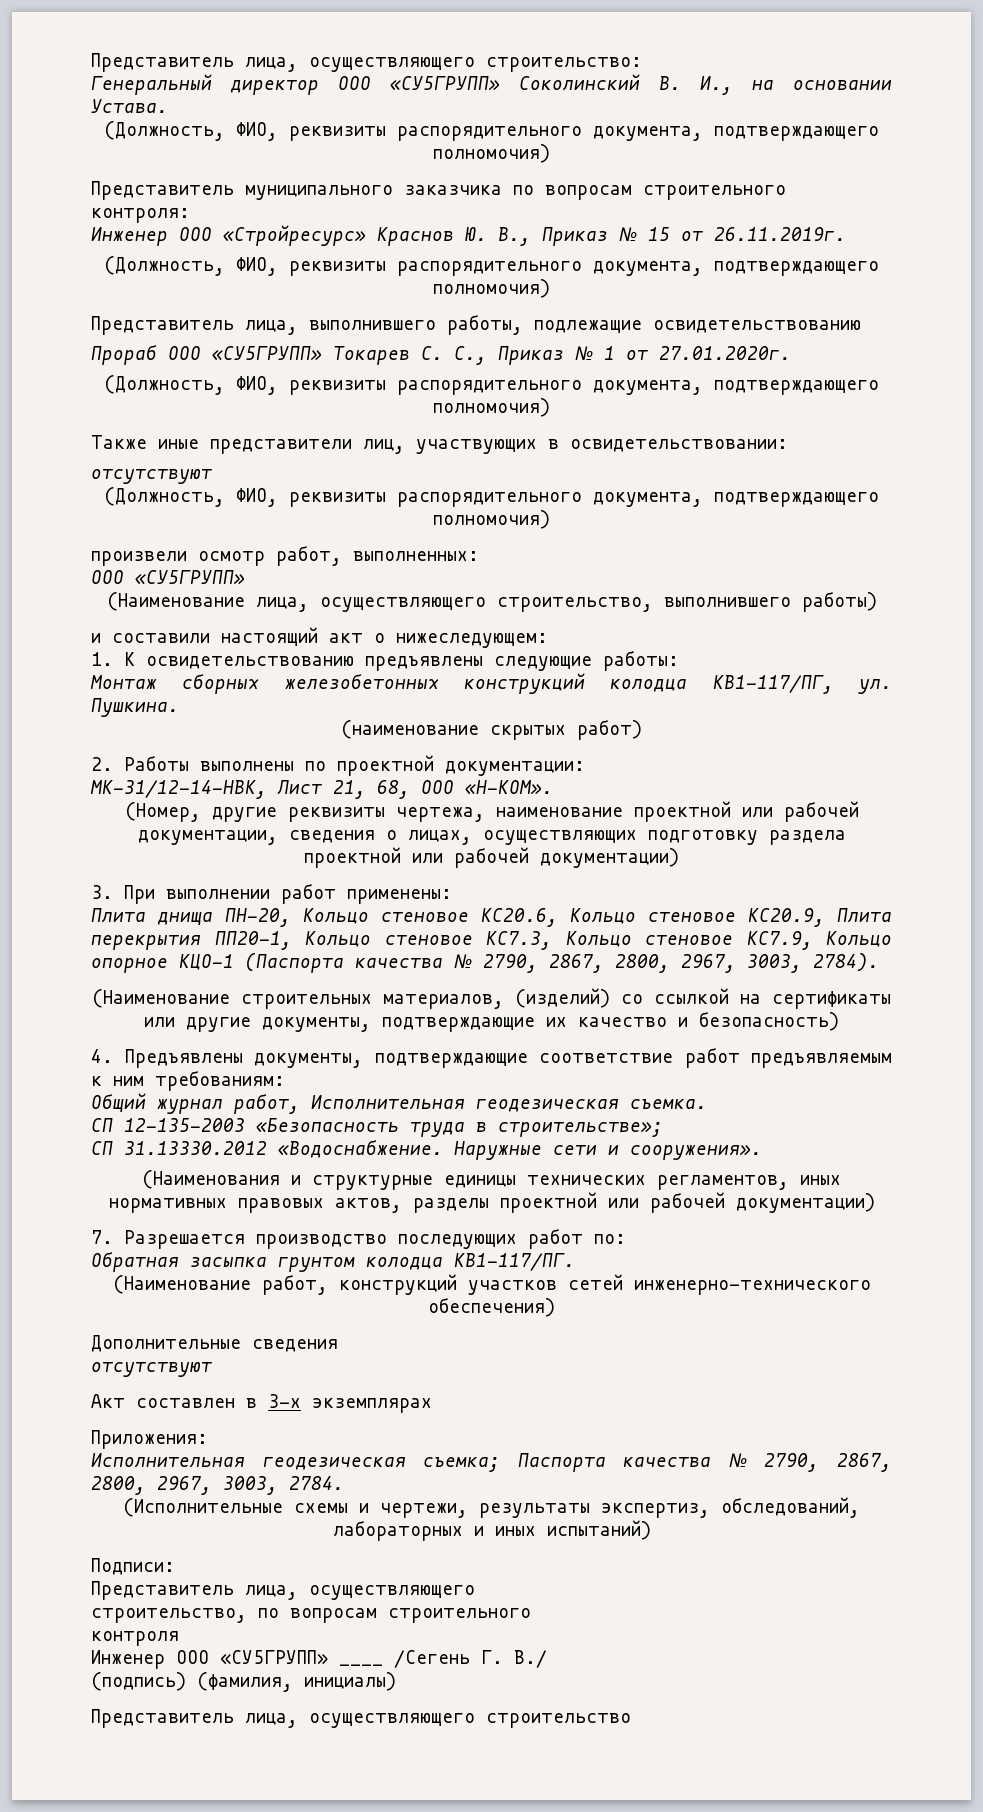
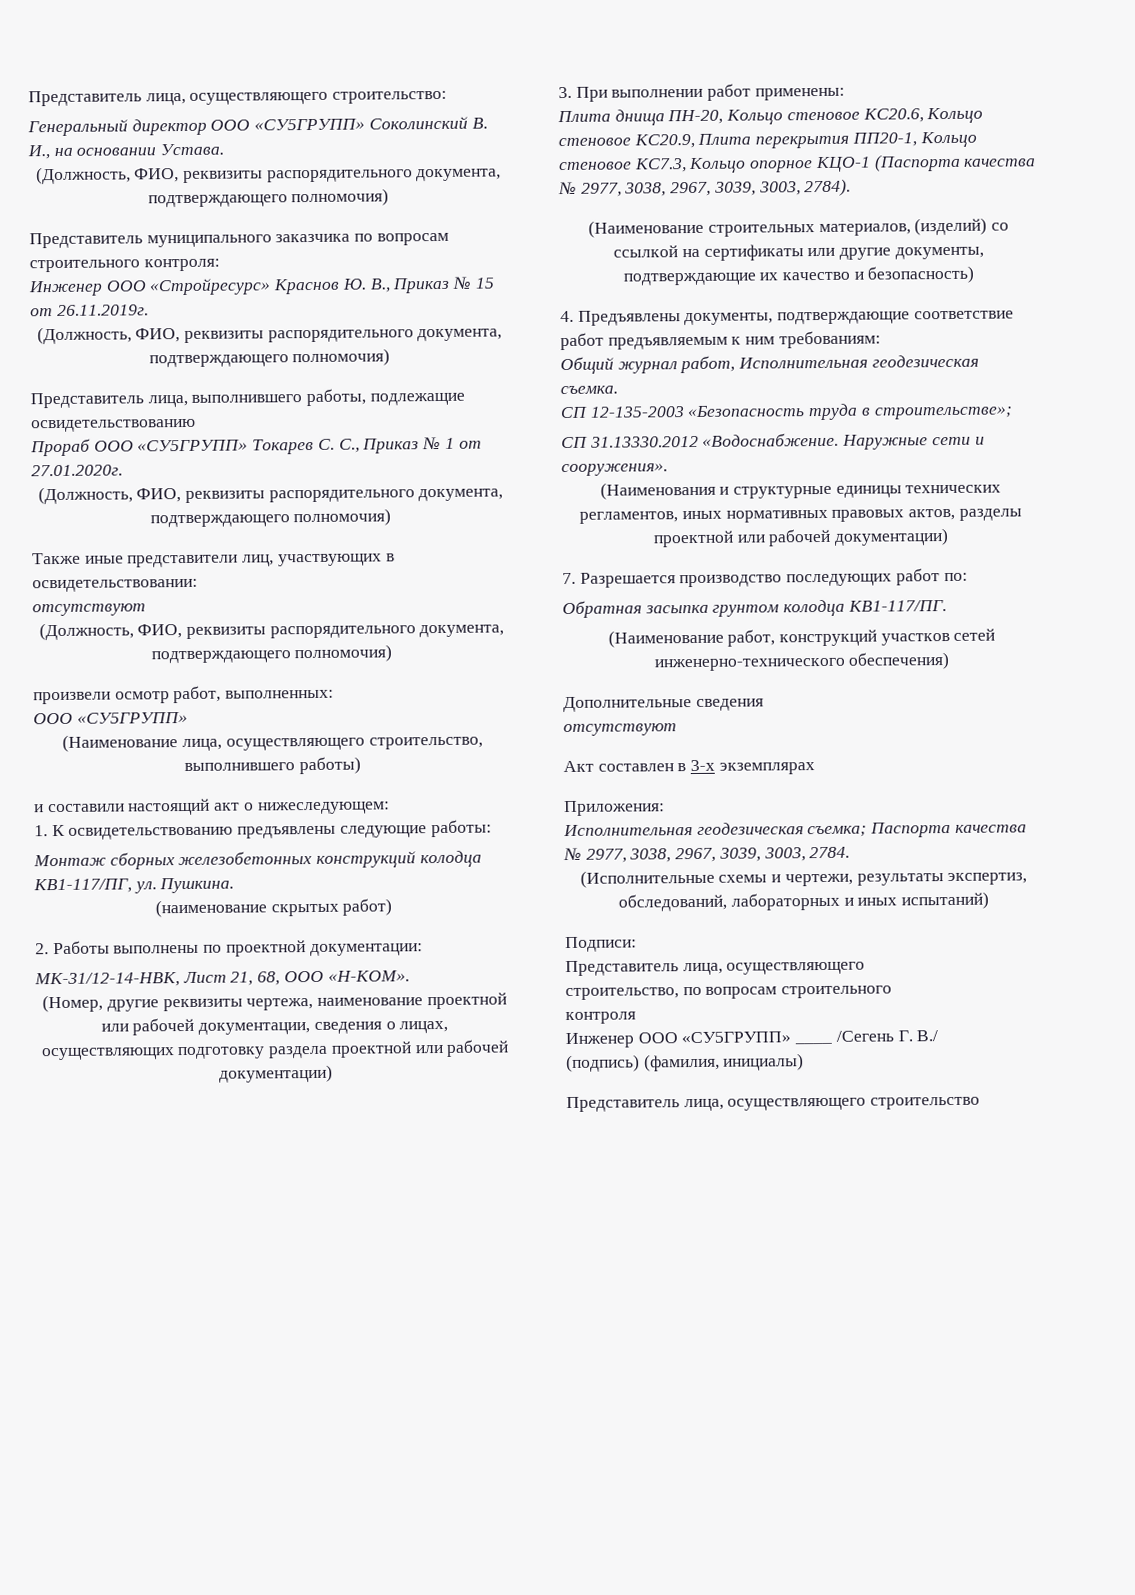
- Плита днища ПН-20, Кольцо стеновое КС20.6, Кольцо стеновое КС20.9, Плита перекрытия ПП20-1, Кольцо стеновое КС7.3, Кольцо стеновое КС7.9, Кольцо опорное КЦО-1 (Паспорта качества № 2790, 2867, 2800, 2967, 3003, 2784).
+ Плита днища ПН-20, Кольцо стеновое КС20.6, Кольцо стеновое КС20.9, Плита перекрытия ПП20-1, Кольцо стеновое КС7.3, Кольцо опорное КЦО-1 (Паспорта качества № 2977, 3038, 2967, 3039, 3003, 2784).
- Исполнительная геодезическая съемка; Паспорта качества № 2790, 2867, 2800, 2967, 3003, 2784.
+ Исполнительная геодезическая съемка; Паспорта качества № 2977, 3038, 2967, 3039, 3003, 2784.

